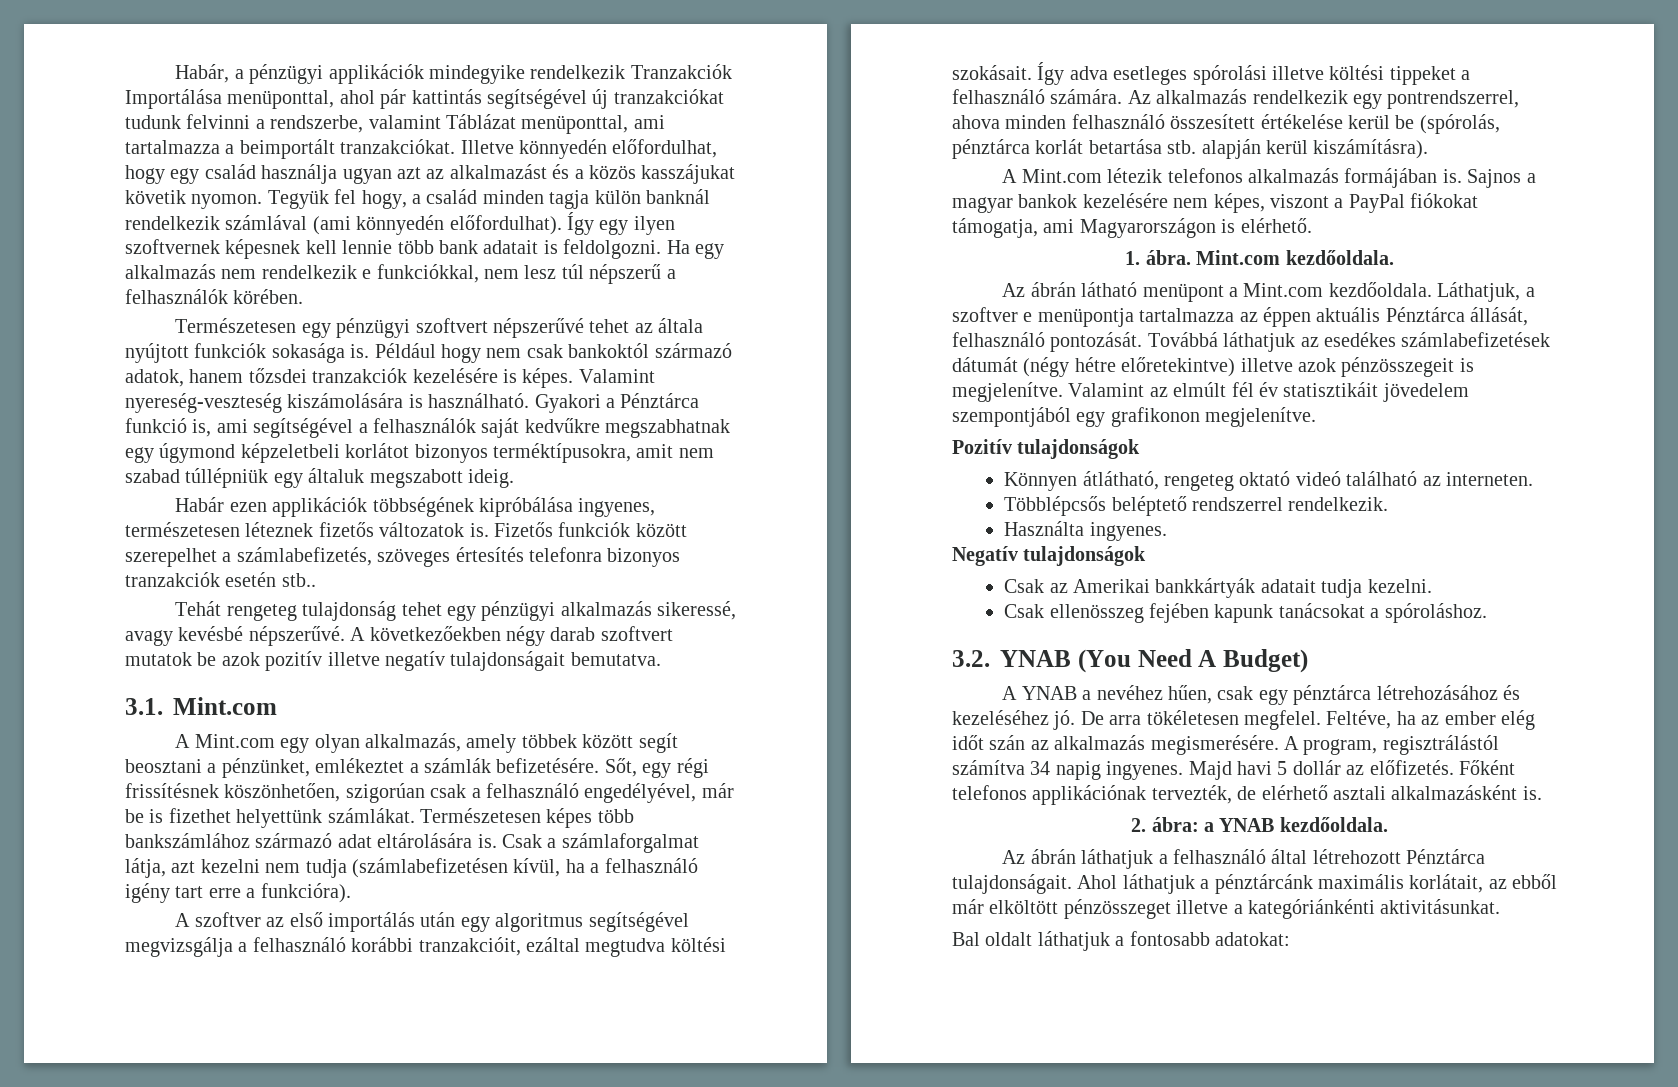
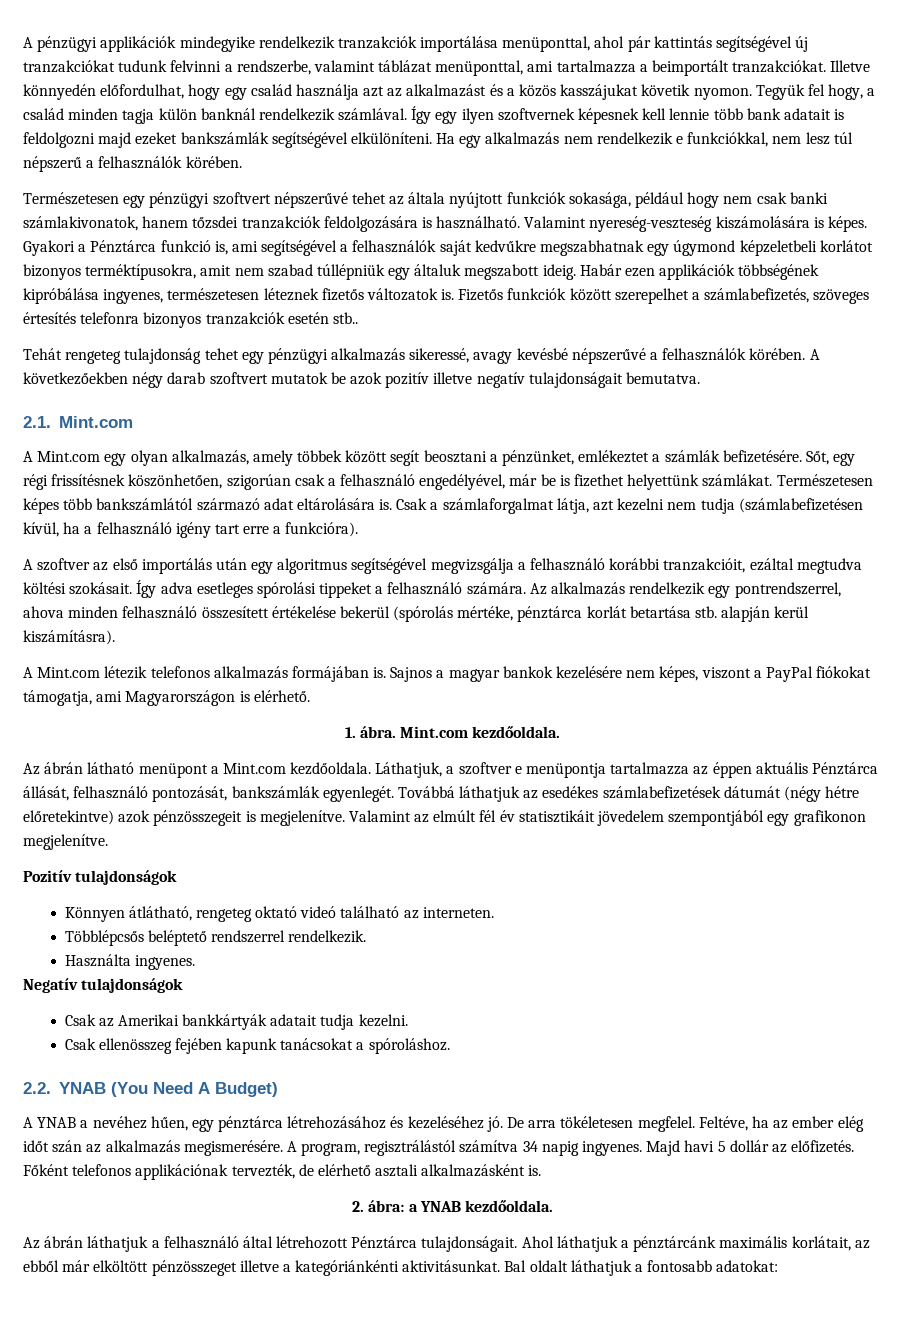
- Habár, a pénzügyi applikációk mindegyike rendelkezik Tranzakciók Importálása menüponttal, ahol pár kattintás segítségével új tranzakciókat tudunk felvinni a rendszerbe, valamint Táblázat menüponttal, ami tartalmazza a beimportált tranzakciókat.
+ A pénzügyi applikációk mindegyike rendelkezik tranzakciók importálása menüponttal, ahol pár kattintás segítségével új tranzakciókat tudunk felvinni a rendszerbe, valamint táblázat menüponttal, ami tartalmazza a beimportált tranzakciókat.
- Illetve könnyedén előfordulhat, hogy egy család használja ugyan azt az alkalmazást és a közös kasszájukat követik nyomon.
+ Illetve könnyedén előfordulhat, hogy egy család használja azt az alkalmazást és a közös kasszájukat követik nyomon.
- Tegyük fel hogy, a család minden tagja külön banknál rendelkezik számlával (ami könnyedén előfordulhat).
+ Tegyük fel hogy, a család minden tagja külön banknál rendelkezik számlával.
- Így egy ilyen szoftvernek képesnek kell lennie több bank adatait is feldolgozni.
+ Így egy ilyen szoftvernek képesnek kell lennie több bank adatait is feldolgozni majd ezeket bankszámlák segítségével elkülöníteni.
- Természetesen egy pénzügyi szoftvert népszerűvé tehet az általa nyújtott funkciók sokasága is. Például hogy nem csak bankoktól származó adatok, hanem tőzsdei tranzakciók kezelésére is képes.
+ Természetesen egy pénzügyi szoftvert népszerűvé tehet az általa nyújtott funkciók sokasága, például hogy nem csak banki számlakivonatok, hanem tőzsdei tranzakciók feldolgozására is használható.
- Valamint nyereség-veszteség kiszámolására is használható.
+ Valamint nyereség-veszteség kiszámolására is képes.
- Gyakori a Pénztárca funkció is, ami segítségével a felhasználók saját kedvűkre megszabhatnak egy úgymond képzeletbeli korlátot bizonyos terméktípusokra, amit nem szabad túllépniük egy általuk megszabott ideig.
- Habár ezen applikációk többségének kipróbálása ingyenes, természetesen léteznek fizetős változatok is.
+ Gyakori a Pénztárca funkció is, ami segítségével a felhasználók saját kedvűkre megszabhatnak egy úgymond képzeletbeli korlátot bizonyos terméktípusokra, amit nem szabad túllépniük egy általuk megszabott ideig. Habár ezen applikációk többségének kipróbálása ingyenes, természetesen léteznek fizetős változatok is.
- Tehát rengeteg tulajdonság tehet egy pénzügyi alkalmazás sikeressé, avagy kevésbé népszerűvé.
+ Tehát rengeteg tulajdonság tehet egy pénzügyi alkalmazás sikeressé, avagy kevésbé népszerűvé a felhasználók körében.
- 3.1. Mint.com
+ 2.1. Mint.com
- Természetesen képes több bankszámlához származó adat eltárolására is.
+ Természetesen képes több bankszámlától származó adat eltárolására is.
- Így adva esetleges spórolási illetve költési tippeket a felhasználó számára.
+ Így adva esetleges spórolási tippeket a felhasználó számára.
- Az alkalmazás rendelkezik egy pontrendszerrel, ahova minden felhasználó összesített értékelése kerül be (spórolás, pénztárca korlát betartása stb. alapján kerül kiszámításra).
+ Az alkalmazás rendelkezik egy pontrendszerrel, ahova minden felhasználó összesített értékelése bekerül (spórolás mértéke, pénztárca korlát betartása stb. alapján kerül kiszámításra).
- Láthatjuk, a szoftver e menüpontja tartalmazza az éppen aktuális Pénztárca állását, felhasználó pontozását.
+ Láthatjuk, a szoftver e menüpontja tartalmazza az éppen aktuális Pénztárca állását, felhasználó pontozását, bankszámlák egyenlegét.
- Továbbá láthatjuk az esedékes számlabefizetések dátumát (négy hétre előretekintve) illetve azok pénzösszegeit is megjelenítve.
+ Továbbá láthatjuk az esedékes számlabefizetések dátumát (négy hétre előretekintve) azok pénzösszegeit is megjelenítve.
- 3.2. YNAB (You Need A Budget)
+ 2.2. YNAB (You Need A Budget)
- A YNAB a nevéhez hűen, csak egy pénztárca létrehozásához és kezeléséhez jó.
+ A YNAB a nevéhez hűen, egy pénztárca létrehozásához és kezeléséhez jó.
- Ahol láthatjuk a pénztárcánk maximális korlátait, az ebből már elköltött pénzösszeget illetve a kategóriánkénti aktivitásunkat.
- Bal oldalt láthatjuk a fontosabb adatokat:
+ Ahol láthatjuk a pénztárcánk maximális korlátait, az ebből már elköltött pénzösszeget illetve a kategóriánkénti aktivitásunkat. Bal oldalt láthatjuk a fontosabb adatokat:

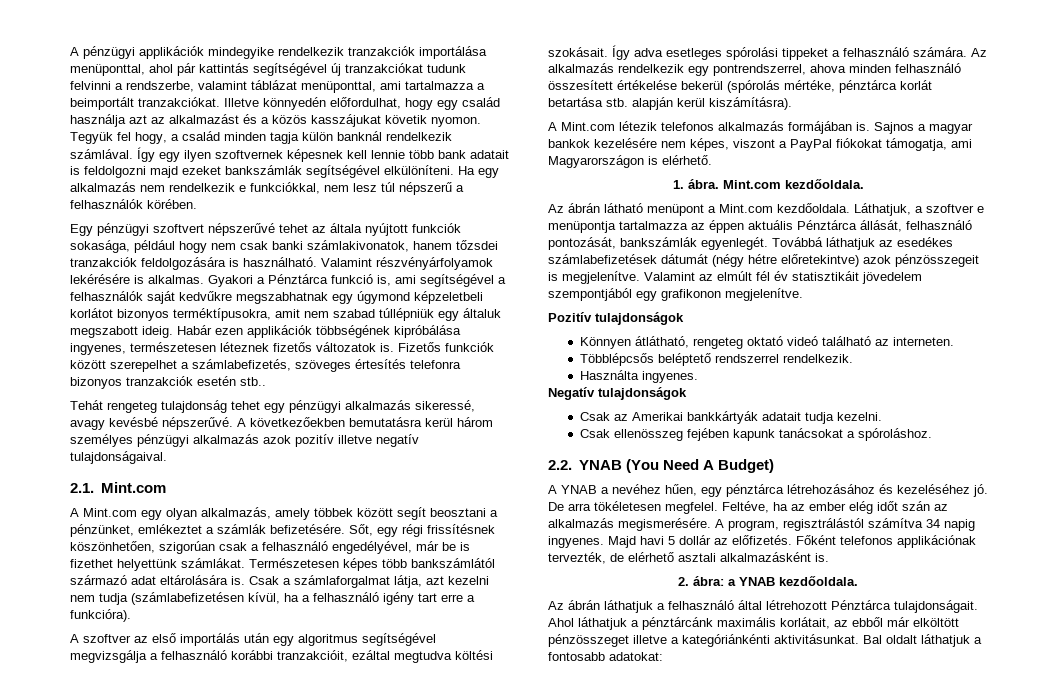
- Természetesen egy pénzügyi szoftvert népszerűvé tehet az általa nyújtott funkciók sokasága, például hogy nem csak banki számlakivonatok, hanem tőzsdei tranzakciók feldolgozására is használható.
+ Egy pénzügyi szoftvert népszerűvé tehet az általa nyújtott funkciók sokasága, például hogy nem csak banki számlakivonatok, hanem tőzsdei tranzakciók feldolgozására is használható.
- Valamint nyereség-veszteség kiszámolására is képes.
+ Valamint részvényárfolyamok lekérésére is alkalmas.
- Tehát rengeteg tulajdonság tehet egy pénzügyi alkalmazás sikeressé, avagy kevésbé népszerűvé a felhasználók körében. A következőekben négy darab szoftvert mutatok be azok pozitív illetve negatív tulajdonságait bemutatva.
+ Tehát rengeteg tulajdonság tehet egy pénzügyi alkalmazás sikeressé, avagy kevésbé népszerűvé. A következőekben bemutatásra kerül három személyes pénzügyi alkalmazás azok pozitív illetve negatív tulajdonságaival.

